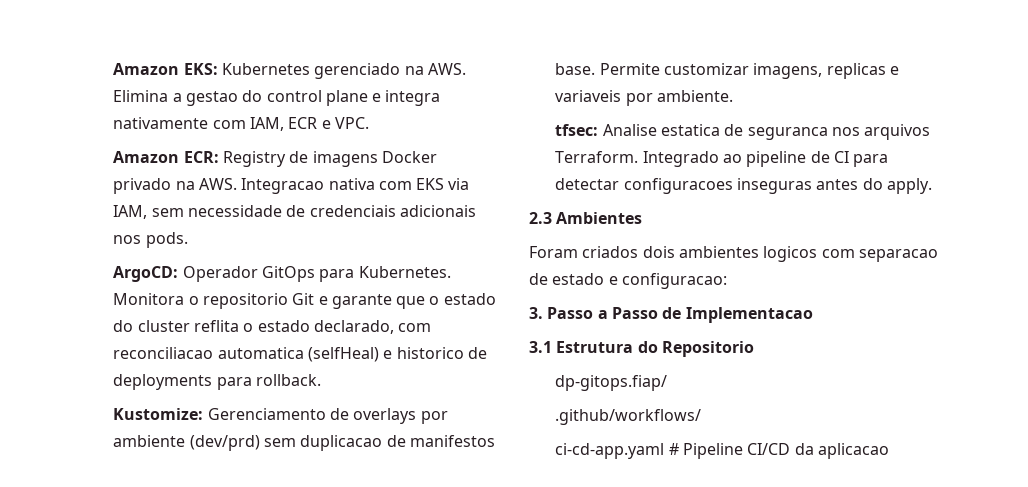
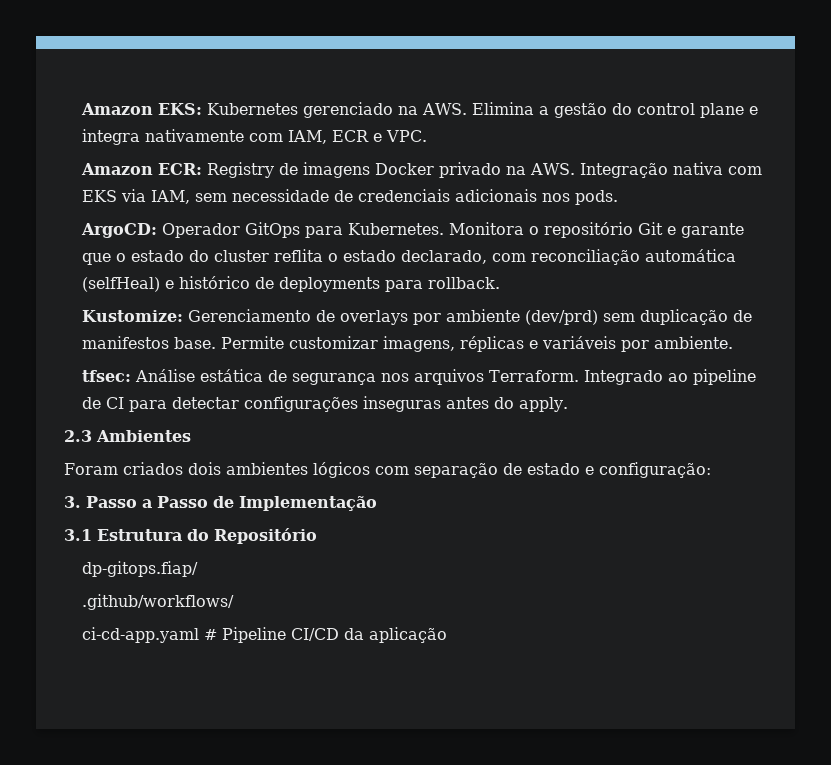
- Amazon EKS: Kubernetes gerenciado na AWS. Elimina a gestao do control plane e integra nativamente com IAM, ECR e VPC.
+ Amazon EKS: Kubernetes gerenciado na AWS. Elimina a gestão do control plane e integra nativamente com IAM, ECR e VPC.
- Amazon ECR: Registry de imagens Docker privado na AWS. Integracao nativa com EKS via IAM, sem necessidade de credenciais adicionais nos pods.
+ Amazon ECR: Registry de imagens Docker privado na AWS. Integração nativa com EKS via IAM, sem necessidade de credenciais adicionais nos pods.
- Monitora o repositorio Git e garante que o estado do cluster reflita o estado declarado, com reconciliacao automatica (selfHeal) e historico de deployments para rollback.
+ Monitora o repositório Git e garante que o estado do cluster reflita o estado declarado, com reconciliação automática (selfHeal) e histórico de deployments para rollback.
- Kustomize: Gerenciamento de overlays por ambiente (dev/prd) sem duplicacao de manifestos base.
+ Kustomize: Gerenciamento de overlays por ambiente (dev/prd) sem duplicação de manifestos base.
- Permite customizar imagens, replicas e variaveis por ambiente.
+ Permite customizar imagens, réplicas e variáveis por ambiente.
- tfsec: Analise estatica de seguranca nos arquivos Terraform.
+ tfsec: Análise estática de segurança nos arquivos Terraform.
- Integrado ao pipeline de CI para detectar configuracoes inseguras antes do apply.
+ Integrado ao pipeline de CI para detectar configurações inseguras antes do apply.
- Foram criados dois ambientes logicos com separacao de estado e configuracao:
+ Foram criados dois ambientes lógicos com separação de estado e configuração:
- 3. Passo a Passo de Implementacao
+ 3. Passo a Passo de Implementação
- 3.1 Estrutura do Repositorio
+ 3.1 Estrutura do Repositório
- ci-cd-app.yaml # Pipeline CI/CD da aplicacao
+ ci-cd-app.yaml # Pipeline CI/CD da aplicação

